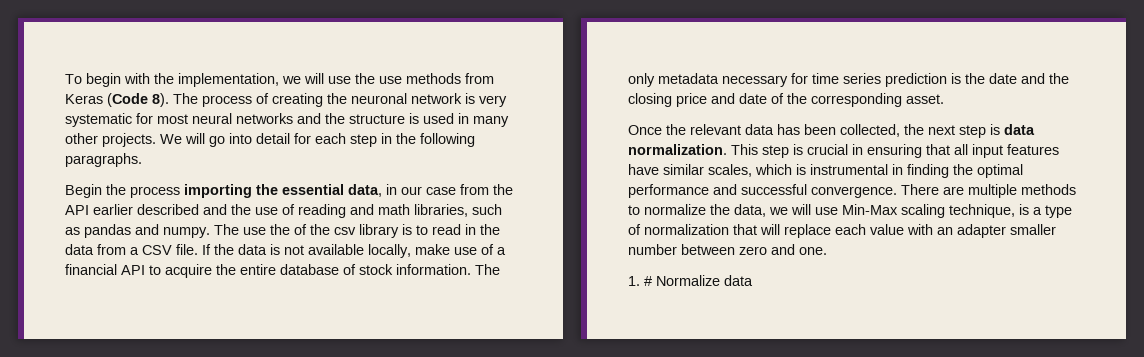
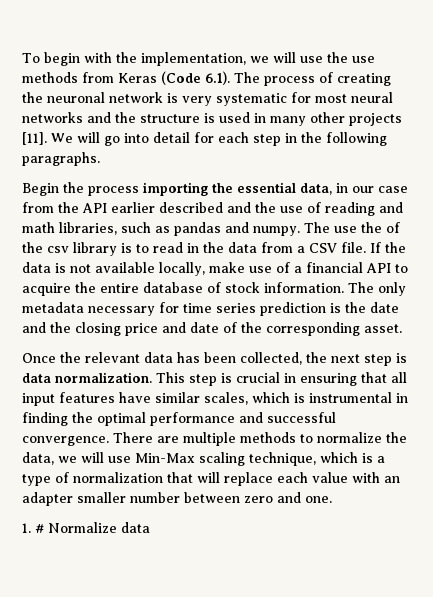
- To begin with the implementation, we will use the use methods from Keras (Code 8). The process of creating the neuronal network is very systematic for most neural networks and the structure is used in many other projects.
+ To begin with the implementation, we will use the use methods from Keras (Code 6.1). The process of creating the neuronal network is very systematic for most neural networks and the structure is used in many other projects [11].
- There are multiple methods to normalize the data, we will use Min-Max scaling technique, is a type of normalization that will replace each value with an adapter smaller number between zero and one.
+ There are multiple methods to normalize the data, we will use Min-Max scaling technique, which is a type of normalization that will replace each value with an adapter smaller number between zero and one.

